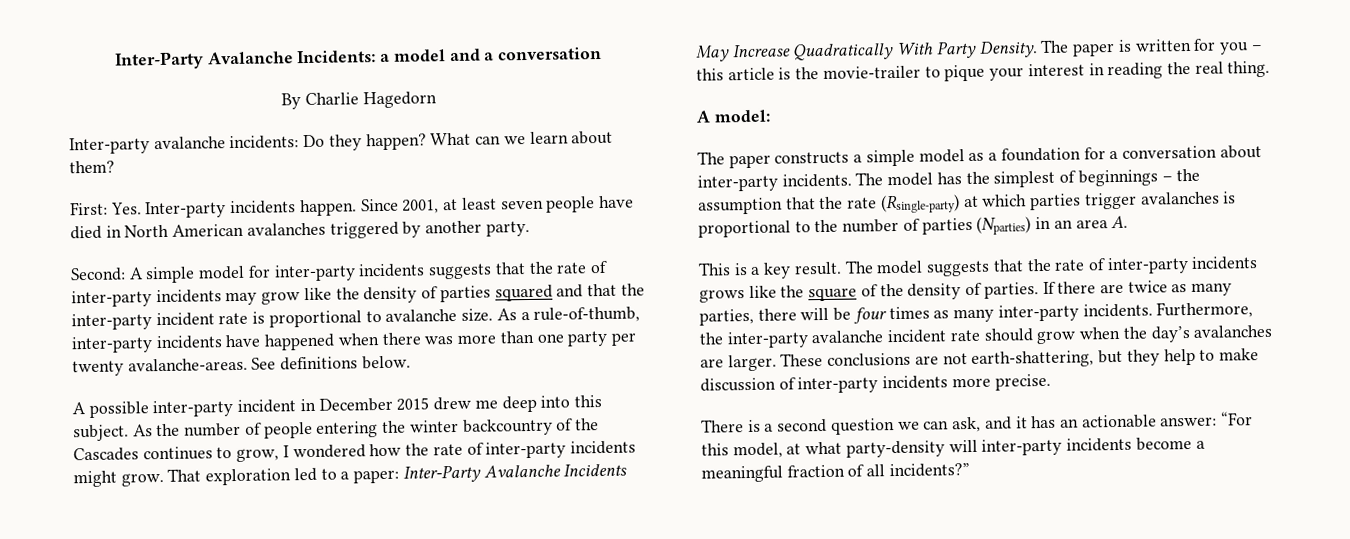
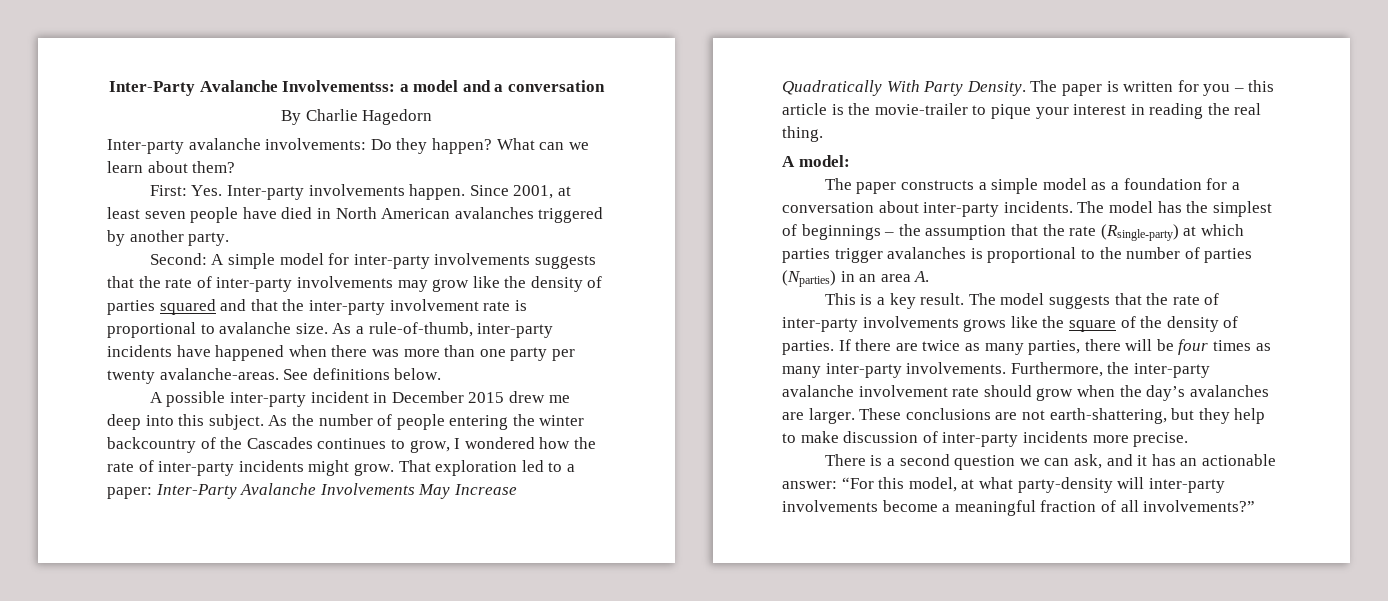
- Inter-Party Avalanche Incidents: a model and a conversation
+ Inter-Party Avalanche Involvementss: a model and a conversation
- Inter-party avalanche incidents: Do they happen?
+ Inter-party avalanche involvements: Do they happen?
- First: Yes. Inter-party incidents happen.
+ First: Yes. Inter-party involvements happen.
- Second: A simple model for inter-party incidents suggests that the rate of inter-party incidents may grow like the density of parties squared and that the inter-party incident rate is proportional to avalanche size.
+ Second: A simple model for inter-party involvements suggests that the rate of inter-party involvements may grow like the density of parties squared and that the inter-party involvement rate is proportional to avalanche size.
- That exploration led to a paper: Inter-Party Avalanche Incidents May Increase Quadratically With Party Density.
+ That exploration led to a paper: Inter-Party Avalanche Involvements May Increase Quadratically With Party Density.
- The model suggests that the rate of inter-party incidents grows like the square of the density of parties.
+ The model suggests that the rate of inter-party involvements grows like the square of the density of parties.
- If there are twice as many parties, there will be four times as many inter-party incidents.
+ If there are twice as many parties, there will be four times as many inter-party involvements.
- Furthermore, the inter-party avalanche incident rate should grow when the day’s avalanches are larger.
+ Furthermore, the inter-party avalanche involvement rate should grow when the day’s avalanches are larger.
- There is a second question we can ask, and it has an actionable answer: “For this model, at what party-density will inter-party incidents become a meaningful fraction of all incidents?”
+ There is a second question we can ask, and it has an actionable answer: “For this model, at what party-density will inter-party involvements become a meaningful fraction of all involvements?”

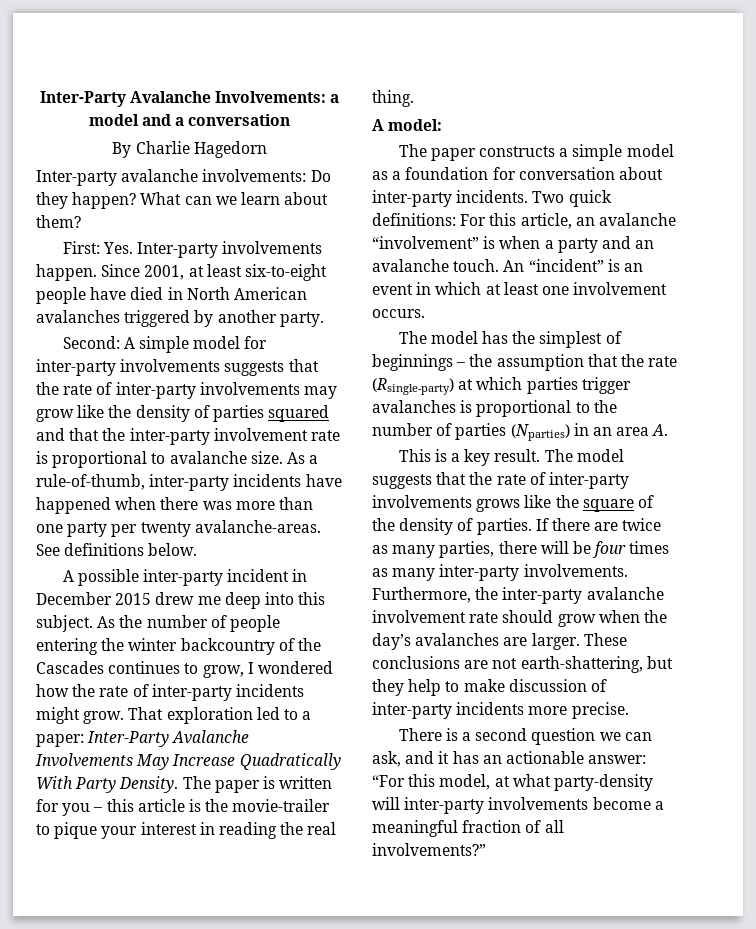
- Inter-Party Avalanche Involvementss: a model and a conversation
+ Inter-Party Avalanche Involvements: a model and a conversation
- Since 2001, at least seven people have died in North American avalanches triggered by another party.
+ Since 2001, at least six-to-eight people have died in North American avalanches triggered by another party.
- The paper constructs a simple model as a foundation for a conversation about inter-party incidents. The model has the simplest of beginnings – the assumption that the rate (Rsingle-party) at which parties trigger avalanches is proportional to the number of parties (Nparties) in an area A.
+ The paper constructs a simple model as a foundation for conversation about inter-party incidents. Two quick definitions: For this article, an avalanche “involvement” is when a party and an avalanche touch. An “incident” is an event in which at least one involvement occurs.
+ The model has the simplest of beginnings – the assumption that the rate (Rsingle-party) at which parties trigger avalanches is proportional to the number of parties (Nparties) in an area A.

